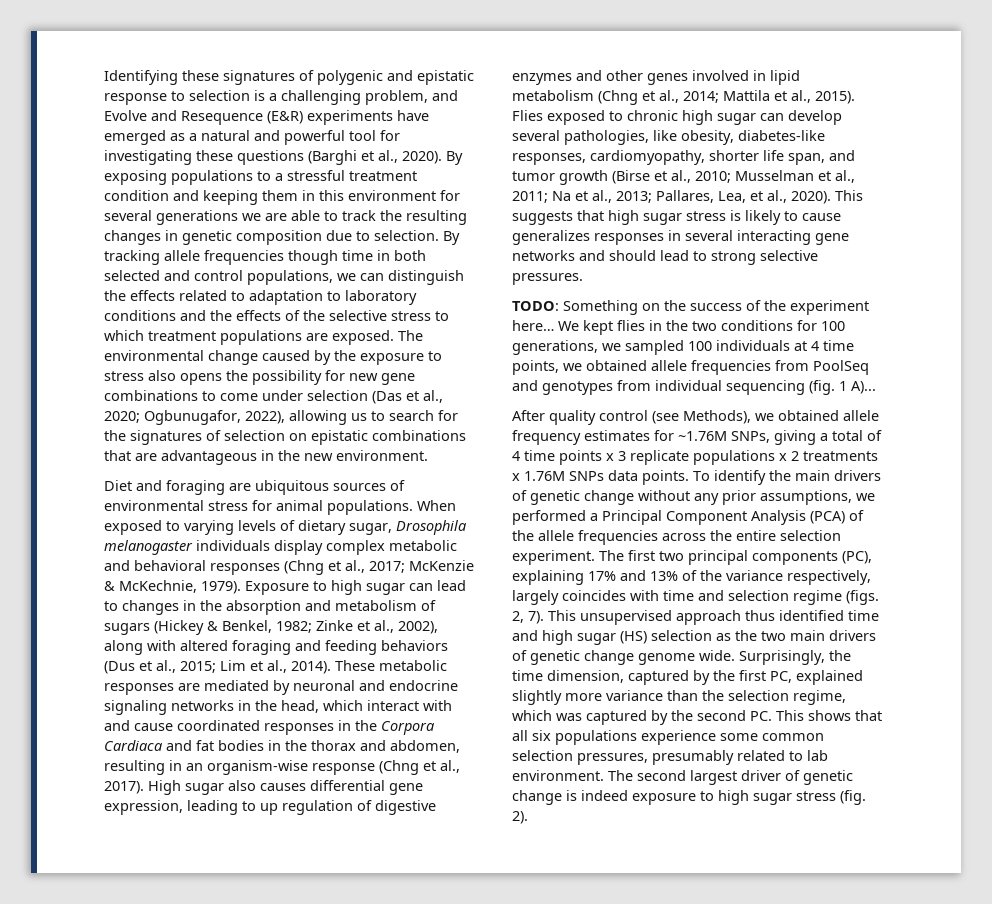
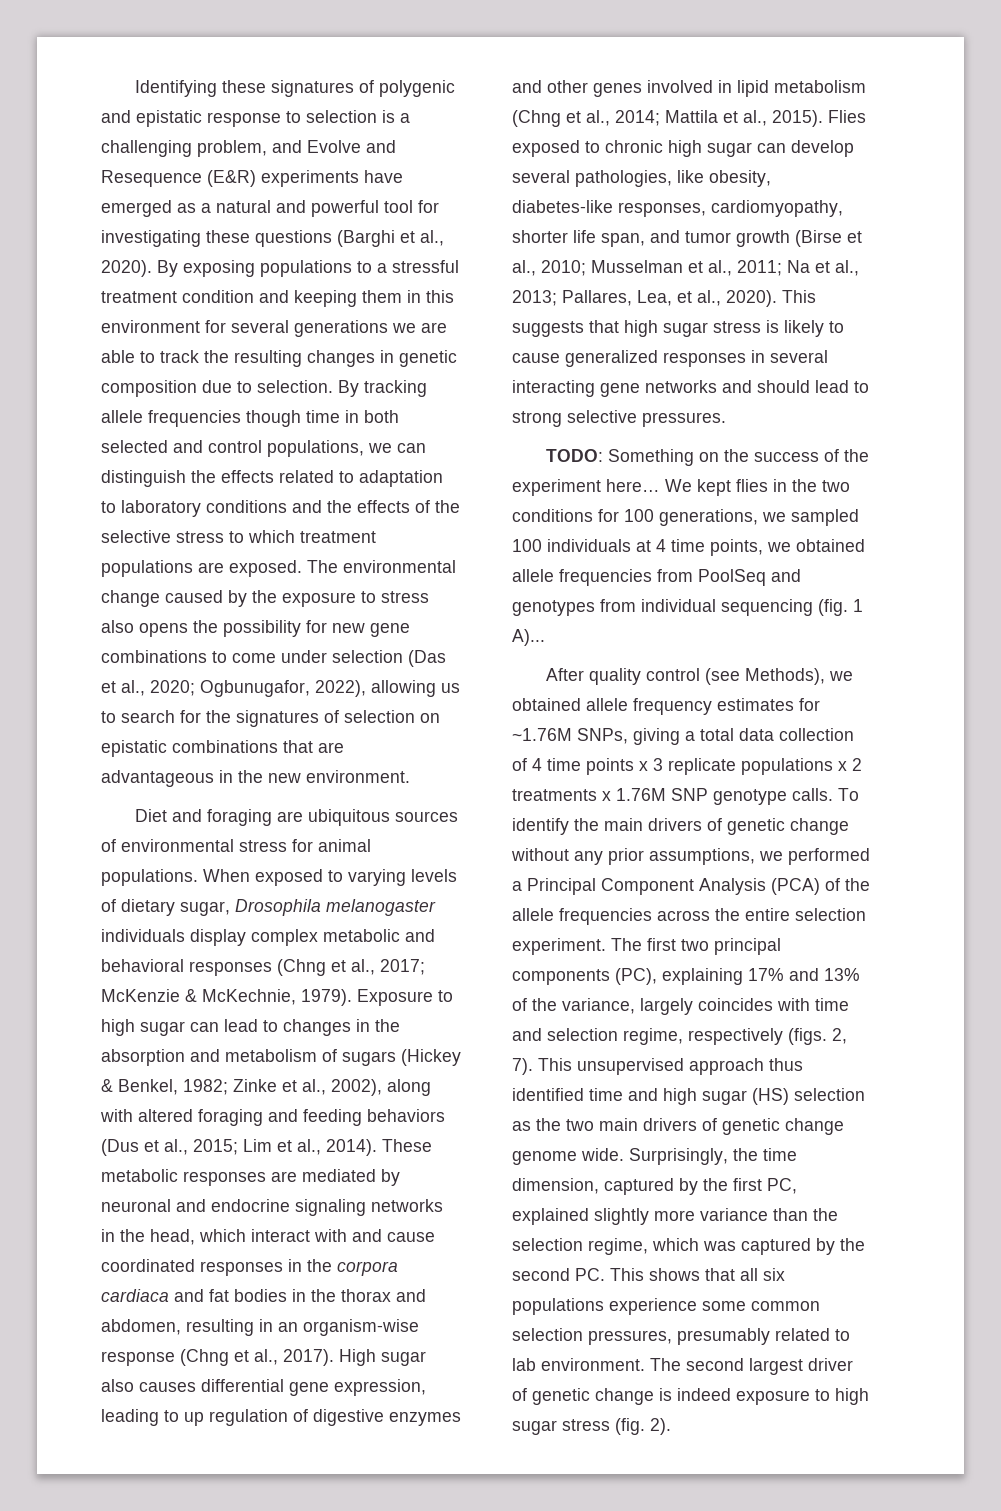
- These metabolic responses are mediated by neuronal and endocrine signaling networks in the head, which interact with and cause coordinated responses in the Corpora Cardiaca and fat bodies in the thorax and abdomen, resulting in an organism-wise response (Chng et al., 2017).
+ These metabolic responses are mediated by neuronal and endocrine signaling networks in the head, which interact with and cause coordinated responses in the corpora cardiaca and fat bodies in the thorax and abdomen, resulting in an organism-wise response (Chng et al., 2017).
- This suggests that high sugar stress is likely to cause generalizes responses in several interacting gene networks and should lead to strong selective pressures.
+ This suggests that high sugar stress is likely to cause generalized responses in several interacting gene networks and should lead to strong selective pressures.
- After quality control (see Methods), we obtained allele frequency estimates for ~1.76M SNPs, giving a total of 4 time points x 3 replicate populations x 2 treatments x 1.76M SNPs data points.
+ After quality control (see Methods), we obtained allele frequency estimates for ~1.76M SNPs, giving a total data collection of 4 time points x 3 replicate populations x 2 treatments x 1.76M SNP genotype calls.
- The first two principal components (PC), explaining 17% and 13% of the variance respectively, largely coincides with time and selection regime (figs. 2, 7).
+ The first two principal components (PC), explaining 17% and 13% of the variance, largely coincides with time and selection regime, respectively (figs. 2, 7).

